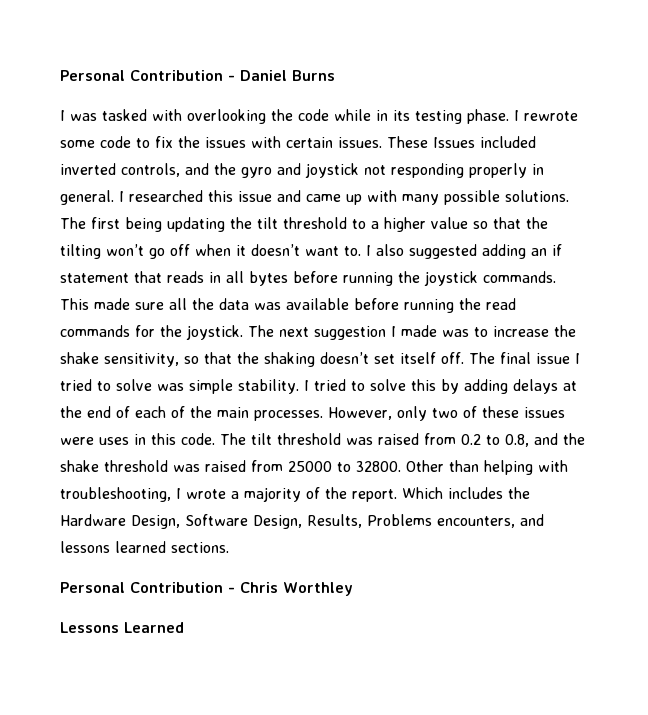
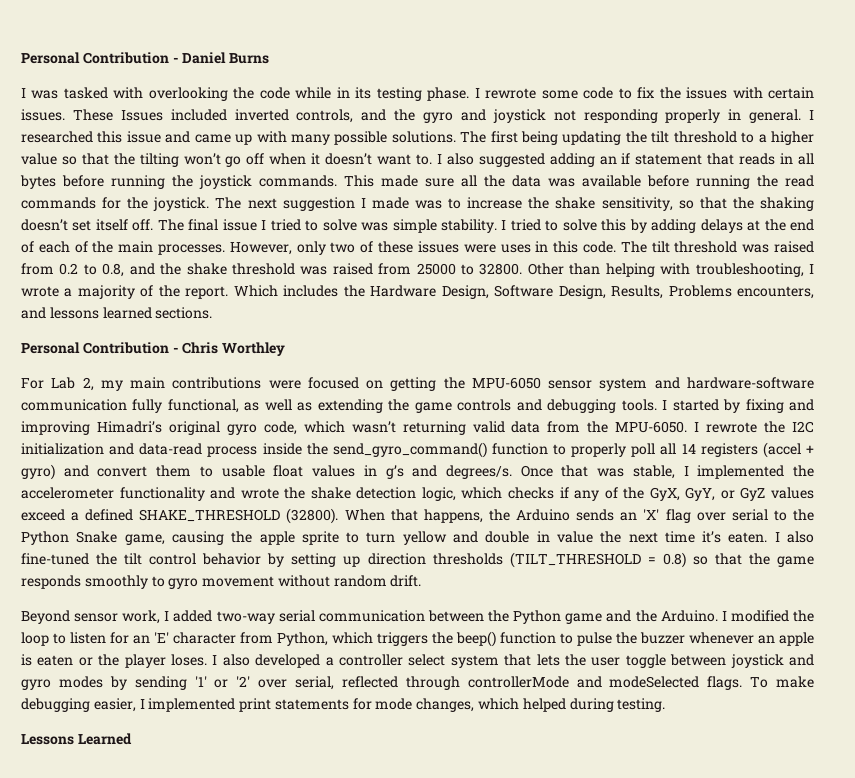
+ For Lab 2, my main contributions were focused on getting the MPU-6050 sensor system and hardware-software communication fully functional, as well as extending the game controls and debugging tools. I started by fixing and improving Himadri’s original gyro code, which wasn’t returning valid data from the MPU-6050. I rewrote the I2C initialization and data-read process inside the send_gyro_command() function to properly poll all 14 registers (accel + gyro) and convert them to usable float values in g’s and degrees/s. Once that was stable, I implemented the accelerometer functionality and wrote the shake detection logic, which checks if any of the GyX, GyY, or GyZ values exceed a defined SHAKE_THRESHOLD (32800). When that happens, the Arduino sends an 'X' flag over serial to the Python Snake game, causing the apple sprite to turn yellow and double in value the next time it’s eaten. I also fine-tuned the tilt control behavior by setting up direction thresholds (TILT_THRESHOLD = 0.8) so that the game responds smoothly to gyro movement without random drift.
+ Beyond sensor work, I added two-way serial communication between the Python game and the Arduino. I modified the loop to listen for an 'E' character from Python, which triggers the beep() function to pulse the buzzer whenever an apple is eaten or the player loses. I also developed a controller select system that lets the user toggle between joystick and gyro modes by sending '1' or '2' over serial, reflected through controllerMode and modeSelected flags. To make debugging easier, I implemented print statements for mode changes, which helped during testing.

